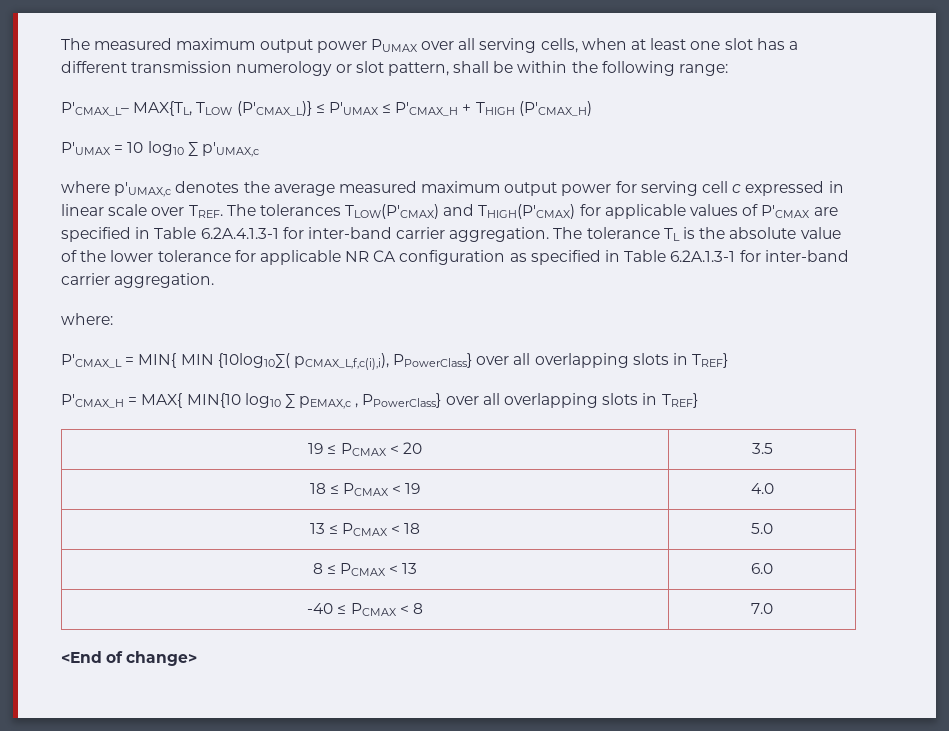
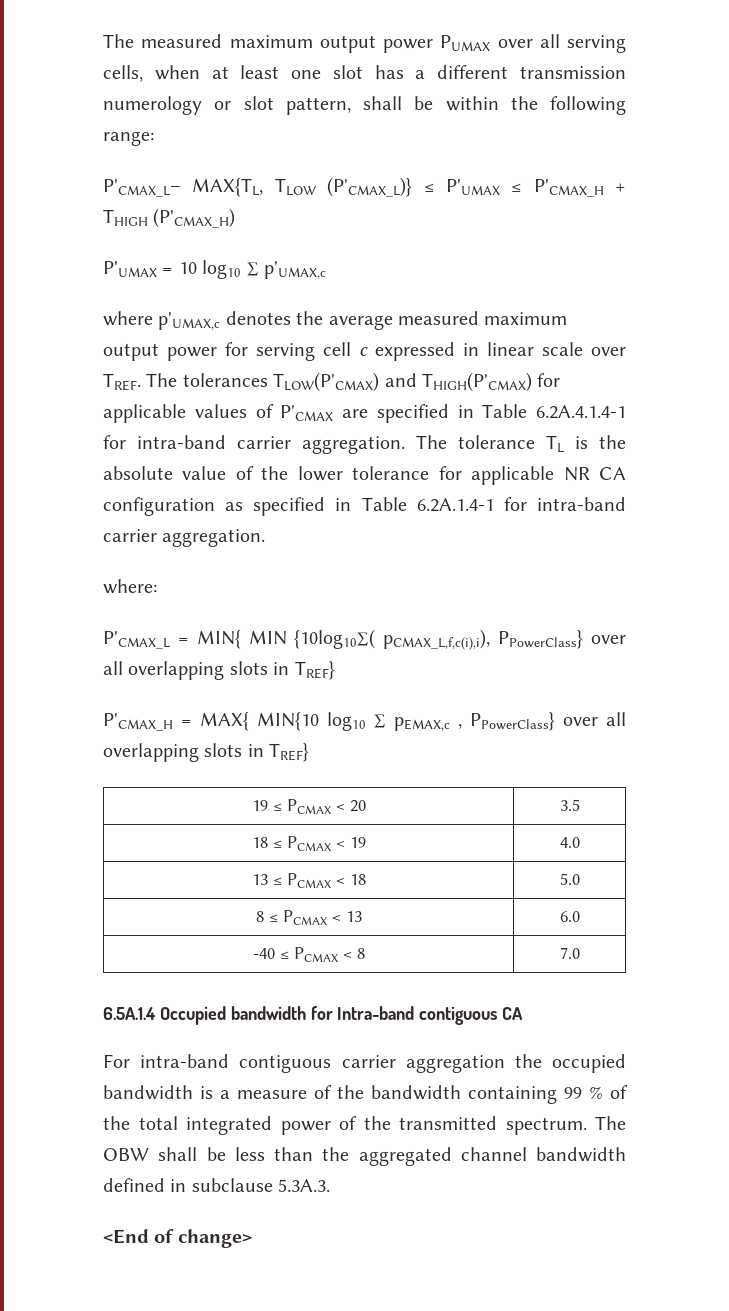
- The tolerances TLOW(P'CMAX) and THIGH(P'CMAX) for applicable values of P'CMAX are specified in Table 6.2A.4.1.3-1 for inter-band carrier aggregation.
+ The tolerances TLOW(P'CMAX) and THIGH(P'CMAX) for applicable values of P'CMAX are specified in Table 6.2A.4.1.4-1 for intra-band carrier aggregation.
- The tolerance TL is the absolute value of the lower tolerance for applicable NR CA configuration as specified in Table 6.2A.1.3-1 for inter-band carrier aggregation.
+ The tolerance TL is the absolute value of the lower tolerance for applicable NR CA configuration as specified in Table 6.2A.1.4-1 for intra-band carrier aggregation.
+ 6.5A.1.4 Occupied bandwidth for Intra-band contiguous CA
+ For intra-band contiguous carrier aggregation the occupied bandwidth is a measure of the bandwidth containing 99 % of the total integrated power of the transmitted spectrum. The OBW shall be less than the aggregated channel bandwidth defined in subclause 5.3A.3.

